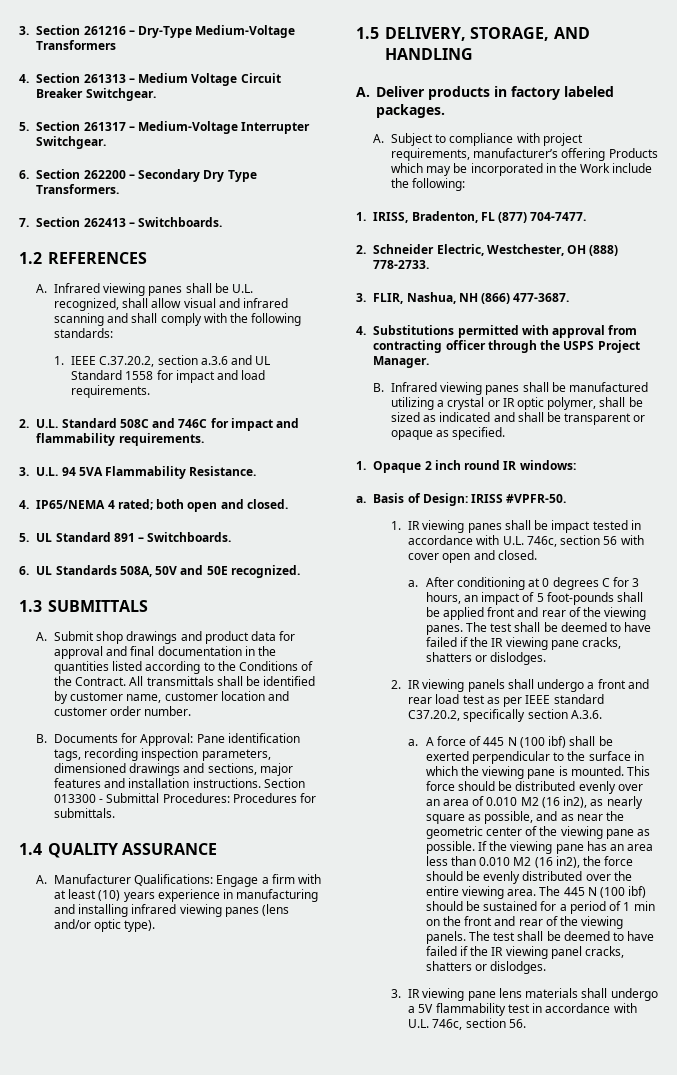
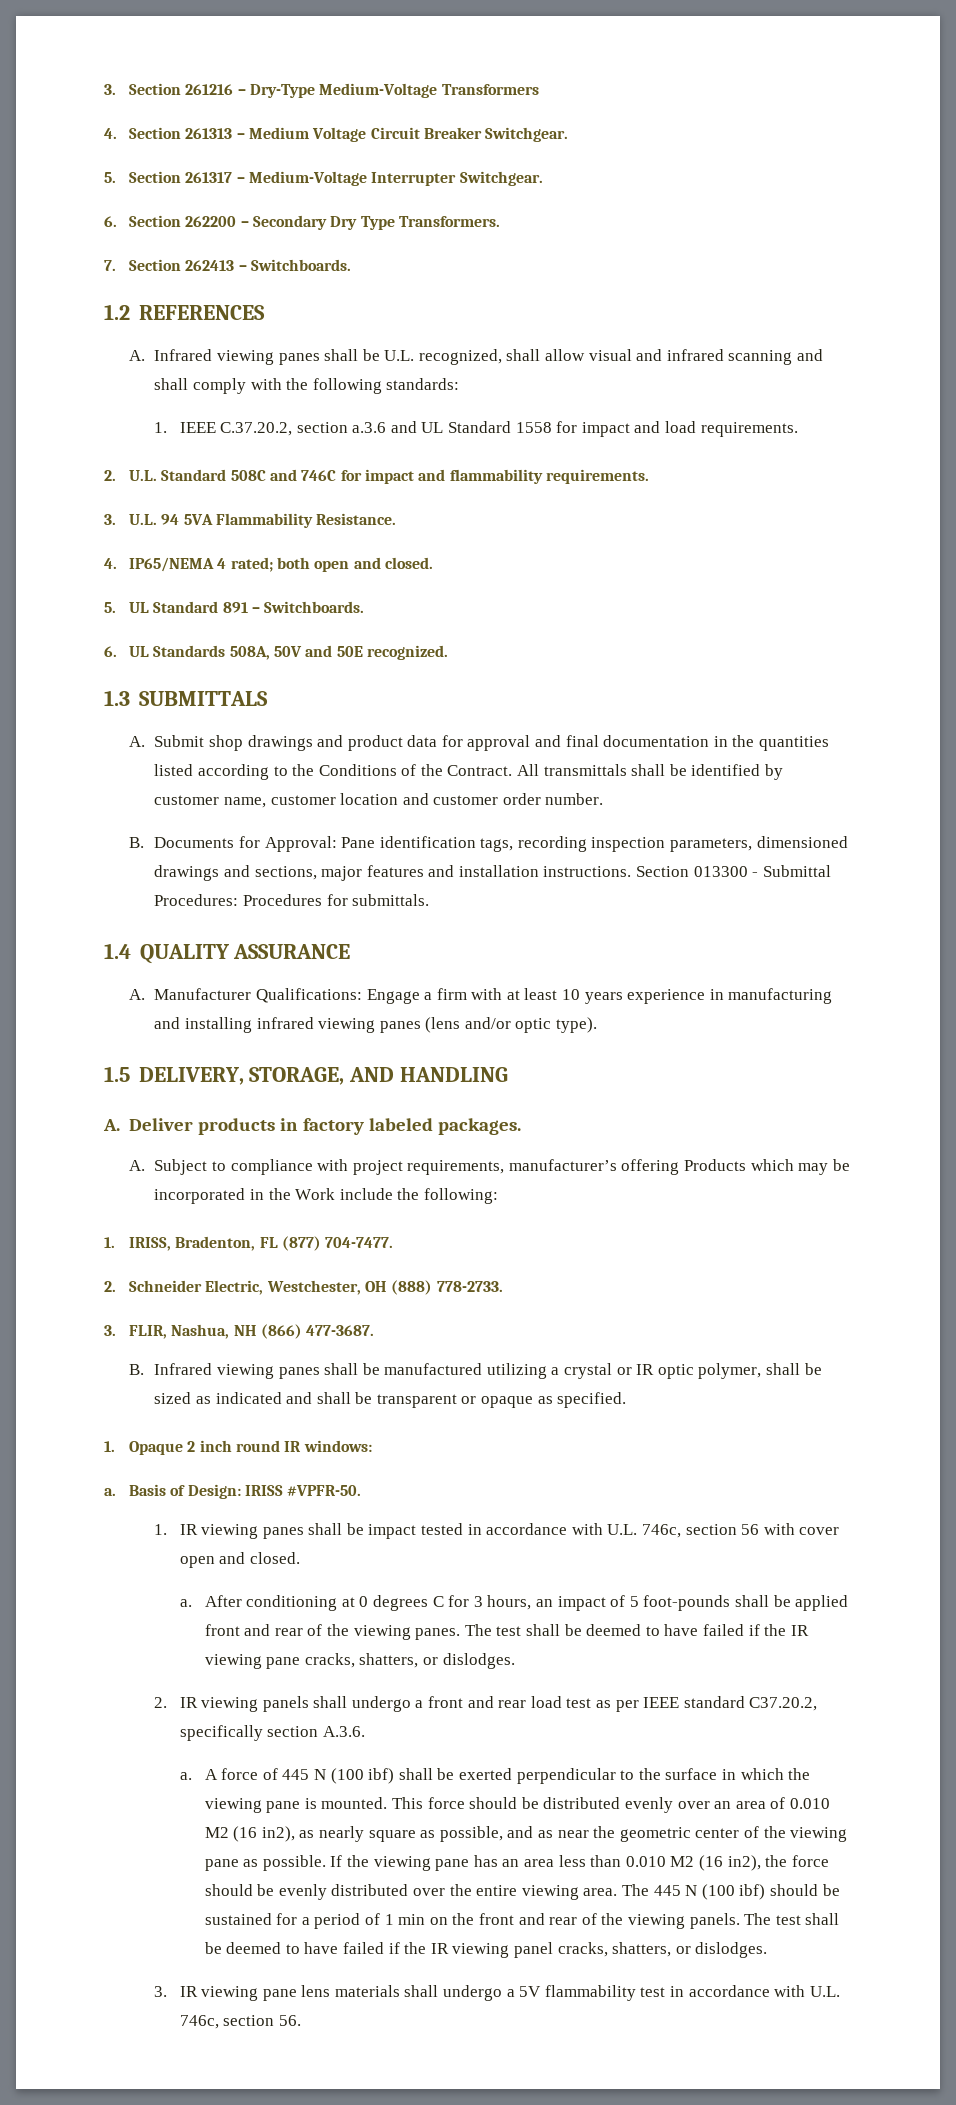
- A. Manufacturer Qualifications: Engage a firm with at least (10) years experience in manufacturing and installing infrared viewing panes (lens and/or optic type).
+ A. Manufacturer Qualifications: Engage a firm with at least 10 years experience in manufacturing and installing infrared viewing panes (lens and/or optic type).
- 4. Substitutions permitted with approval from contracting officer through the USPS Project Manager.
- The test shall be deemed to have failed if the IR viewing pane cracks, shatters or dislodges.
+ The test shall be deemed to have failed if the IR viewing pane cracks, shatters, or dislodges.
- The test shall be deemed to have failed if the IR viewing panel cracks, shatters or dislodges.
+ The test shall be deemed to have failed if the IR viewing panel cracks, shatters, or dislodges.

